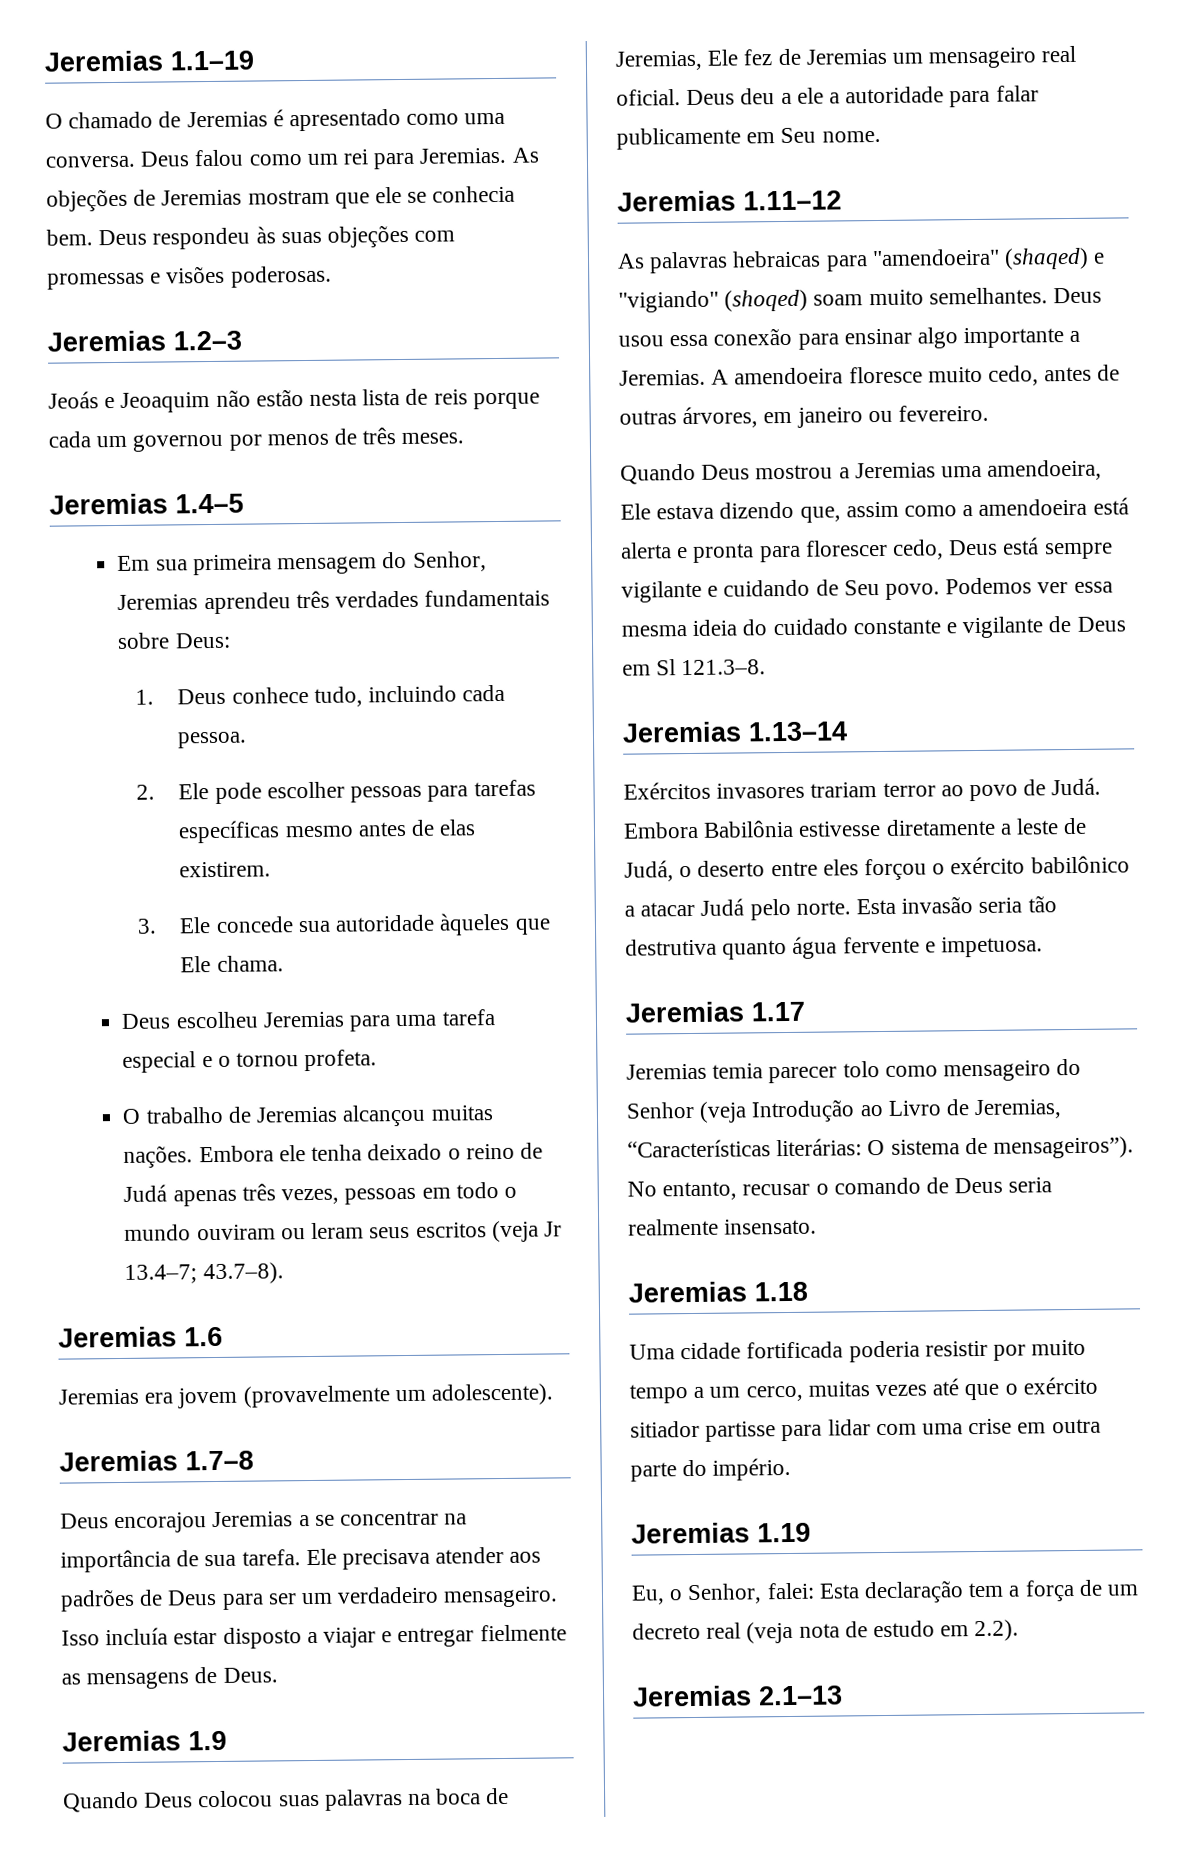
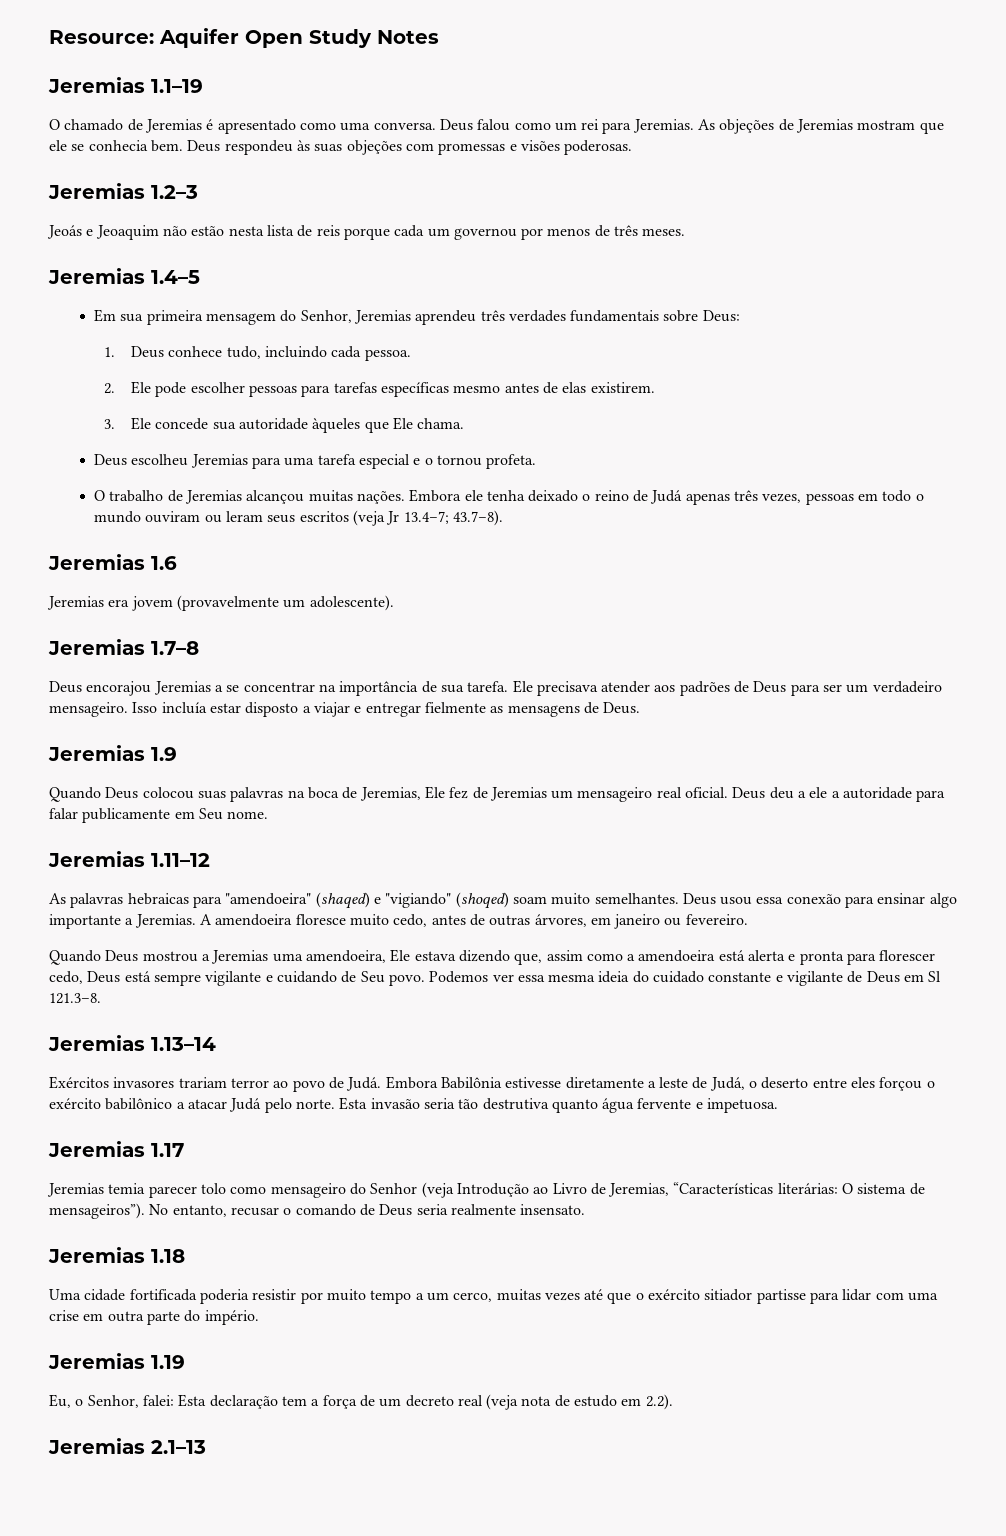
+ Resource: Aquifer Open Study Notes

